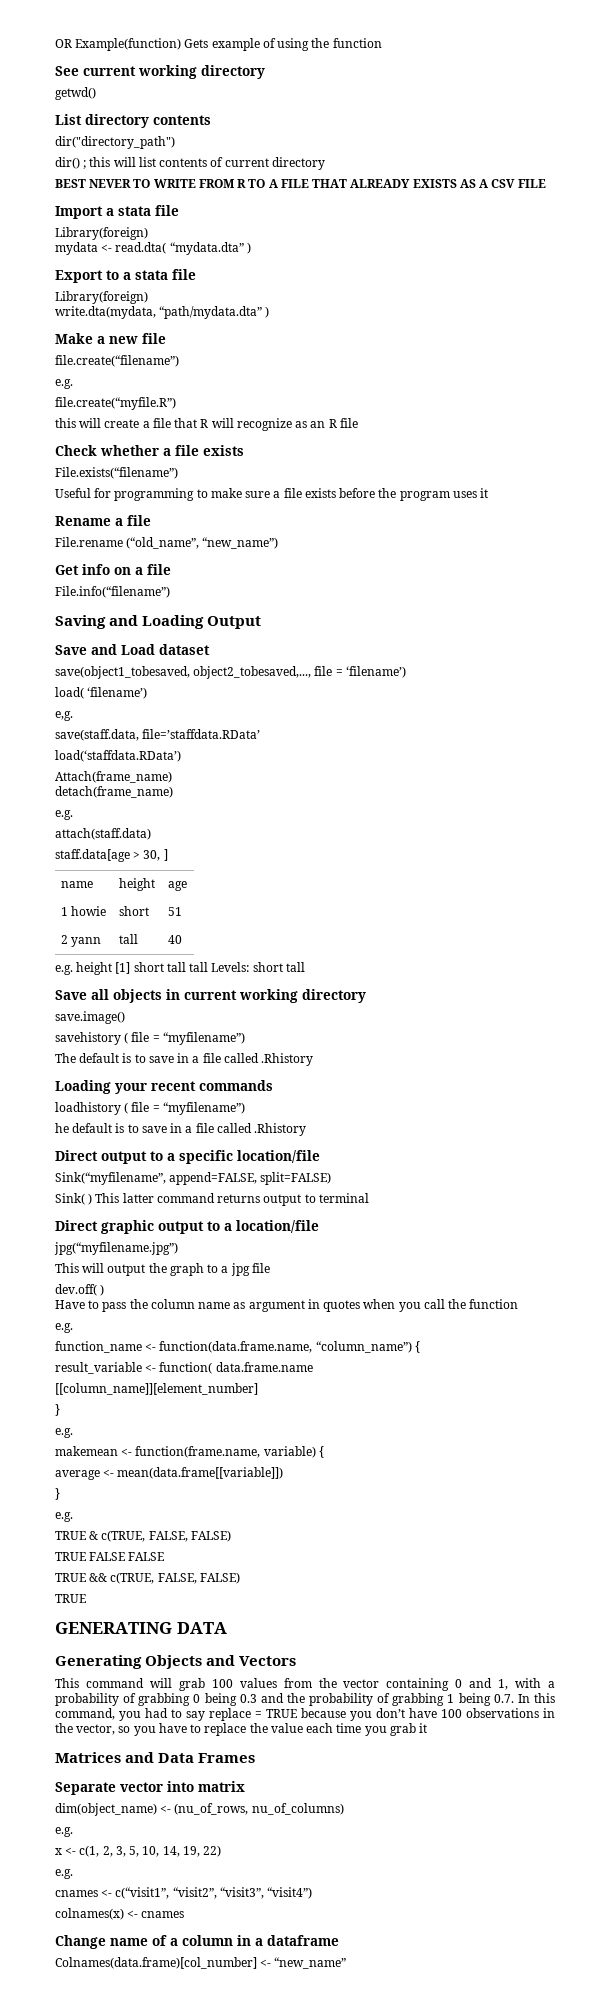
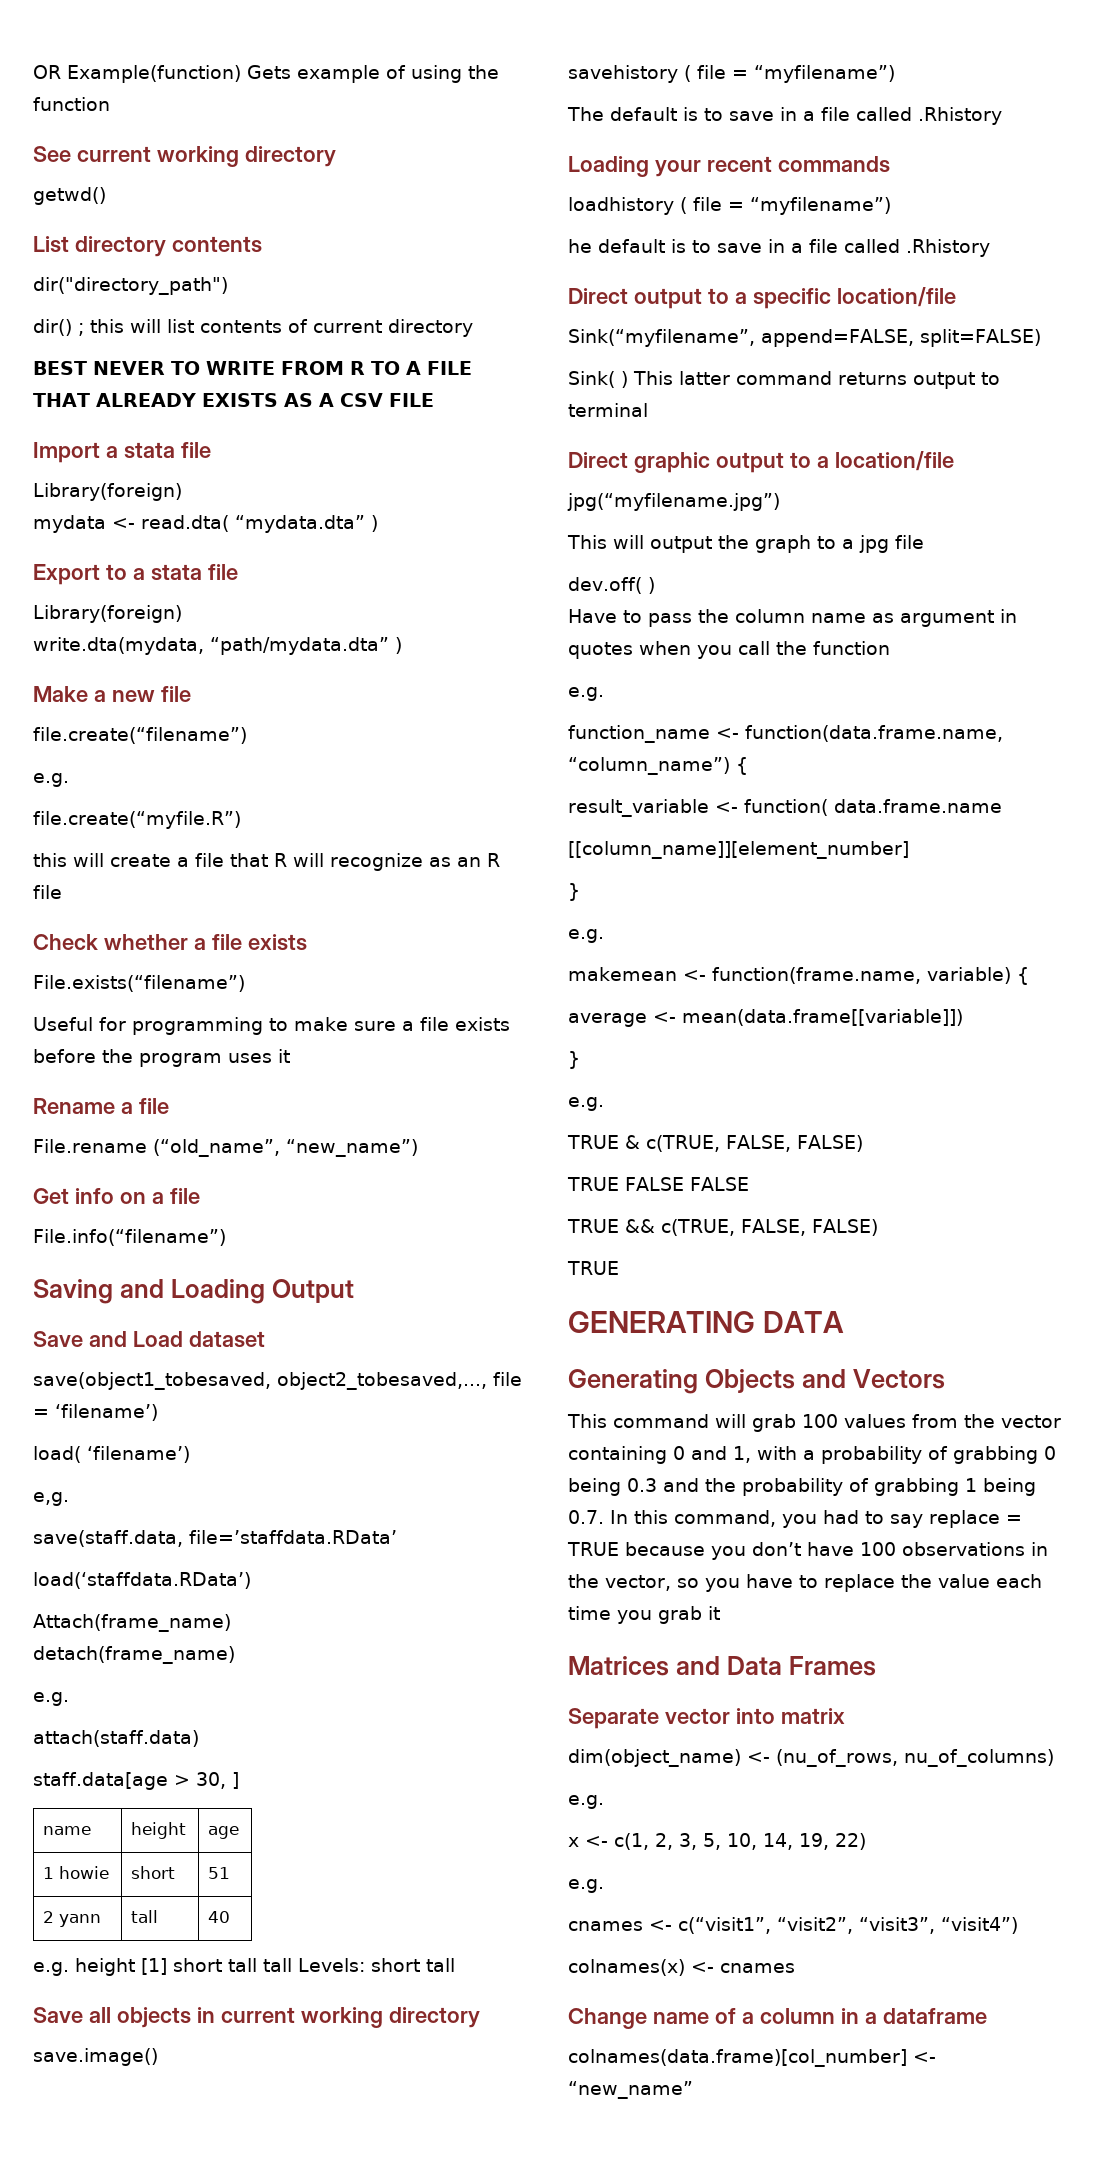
- Colnames(data.frame)[col_number] <- “new_name”
+ colnames(data.frame)[col_number] <- “new_name”

